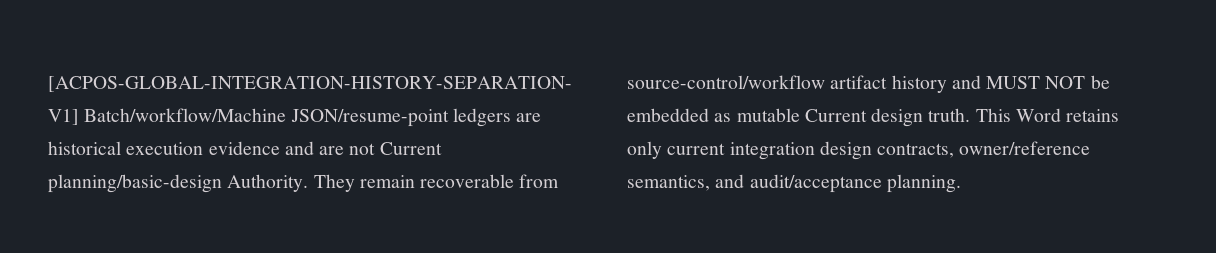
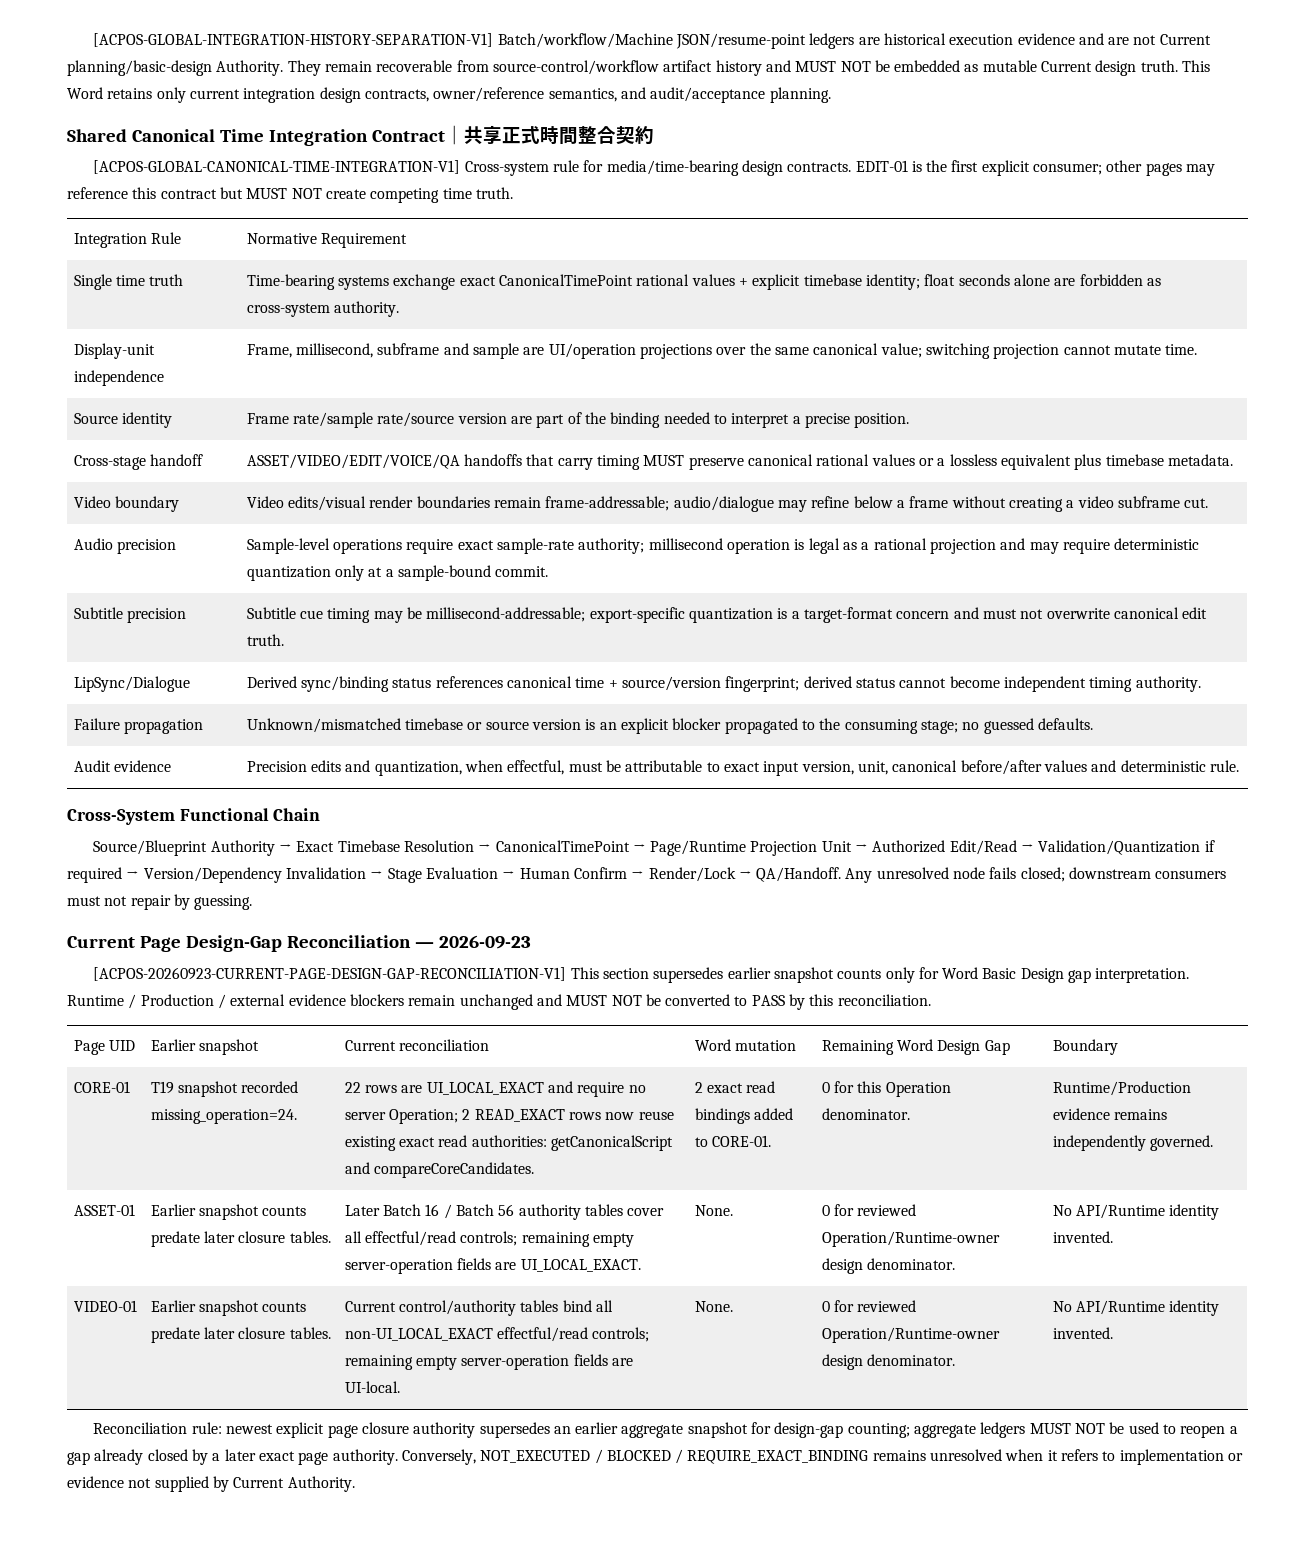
+ Shared Canonical Time Integration Contract｜共享正式時間整合契約
+ [ACPOS-GLOBAL-CANONICAL-TIME-INTEGRATION-V1] Cross-system rule for media/time-bearing design contracts. EDIT-01 is the first explicit consumer; other pages may reference this contract but MUST NOT create competing time truth.
+ Integration Rule | Normative Requirement
+ Single time truth | Time-bearing systems exchange exact CanonicalTimePoint rational values + explicit timebase identity; float seconds alone are forbidden as cross-system authority.
+ Display-unit independence | Frame, millisecond, subframe and sample are UI/operation projections over the same canonical value; switching projection cannot mutate time.
+ Source identity | Frame rate/sample rate/source version are part of the binding needed to interpret a precise position.
+ Cross-stage handoff | ASSET/VIDEO/EDIT/VOICE/QA handoffs that carry timing MUST preserve canonical rational values or a lossless equivalent plus timebase metadata.
+ Video boundary | Video edits/visual render boundaries remain frame-addressable; audio/dialogue may refine below a frame without creating a video subframe cut.
+ Audio precision | Sample-level operations require exact sample-rate authority; millisecond operation is legal as a rational projection and may require deterministic quantization only at a sample-bound commit.
+ Subtitle precision | Subtitle cue timing may be millisecond-addressable; export-specific quantization is a target-format concern and must not overwrite canonical edit truth.
+ LipSync/Dialogue | Derived sync/binding status references canonical time + source/version fingerprint; derived status cannot become independent timing authority.
+ Failure propagation | Unknown/mismatched timebase or source version is an explicit blocker propagated to the consuming stage; no guessed defaults.
+ Audit evidence | Precision edits and quantization, when effectful, must be attributable to exact input version, unit, canonical before/after values and deterministic rule.
+ Cross-System Functional Chain
+ Source/Blueprint Authority → Exact Timebase Resolution → CanonicalTimePoint → Page/Runtime Projection Unit → Authorized Edit/Read → Validation/Quantization if required → Version/Dependency Invalidation → Stage Evaluation → Human Confirm → Render/Lock → QA/Handoff. Any unresolved node fails closed; downstream consumers must not repair by guessing.
+ Current Page Design-Gap Reconciliation — 2026-09-23
+ [ACPOS-20260923-CURRENT-PAGE-DESIGN-GAP-RECONCILIATION-V1] This section supersedes earlier snapshot counts only for Word Basic Design gap interpretation. Runtime / Production / external evidence blockers remain unchanged and MUST NOT be converted to PASS by this reconciliation.
+ Page UID | Earlier snapshot | Current reconciliation | Word mutation | Remaining Word Design Gap | Boundary
+ CORE-01 | T19 snapshot recorded missing_operation=24. | 22 rows are UI_LOCAL_EXACT and require no server Operation; 2 READ_EXACT rows now reuse existing exact read authorities: getCanonicalScript and compareCoreCandidates. | 2 exact read bindings added to CORE-01. | 0 for this Operation denominator. | Runtime/Production evidence remains independently governed.
+ ASSET-01 | Earlier snapshot counts predate later closure tables. | Later Batch 16 / Batch 56 authority tables cover all effectful/read controls; remaining empty server-operation fields are UI_LOCAL_EXACT. | None. | 0 for reviewed Operation/Runtime-owner design denominator. | No API/Runtime identity invented.
+ VIDEO-01 | Earlier snapshot counts predate later closure tables. | Current control/authority tables bind all non-UI_LOCAL_EXACT effectful/read controls; remaining empty server-operation fields are UI-local. | None. | 0 for reviewed Operation/Runtime-owner design denominator. | No API/Runtime identity invented.
+ Reconciliation rule: newest explicit page closure authority supersedes an earlier aggregate snapshot for design-gap counting; aggregate ledgers MUST NOT be used to reopen a gap already closed by a later exact page authority. Conversely, NOT_EXECUTED / BLOCKED / REQUIRE_EXACT_BINDING remains unresolved when it refers to implementation or evidence not supplied by Current Authority.

